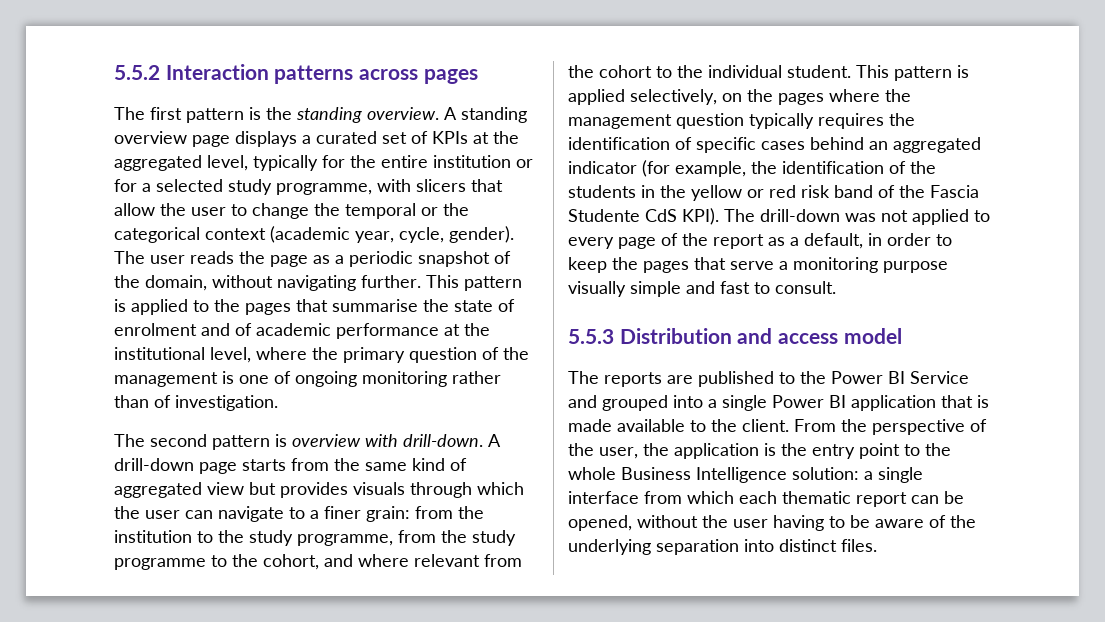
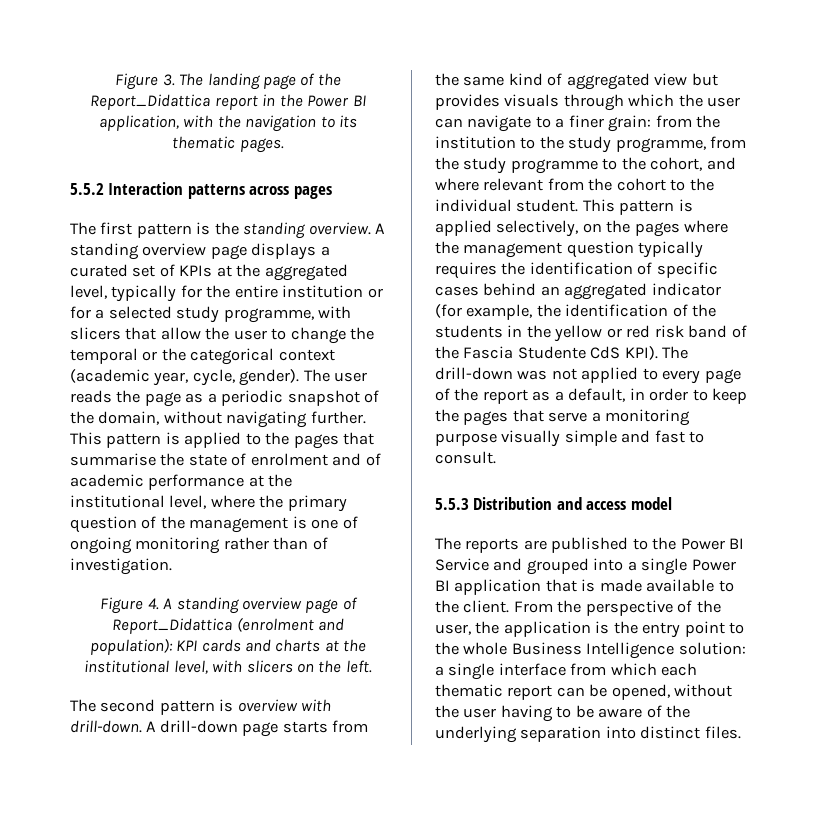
+ Figure 3. The landing page of the Report_Didattica report in the Power BI application, with the navigation to its thematic pages.
+ Figure 4. A standing overview page of Report_Didattica (enrolment and population): KPI cards and charts at the institutional level, with slicers on the left.

